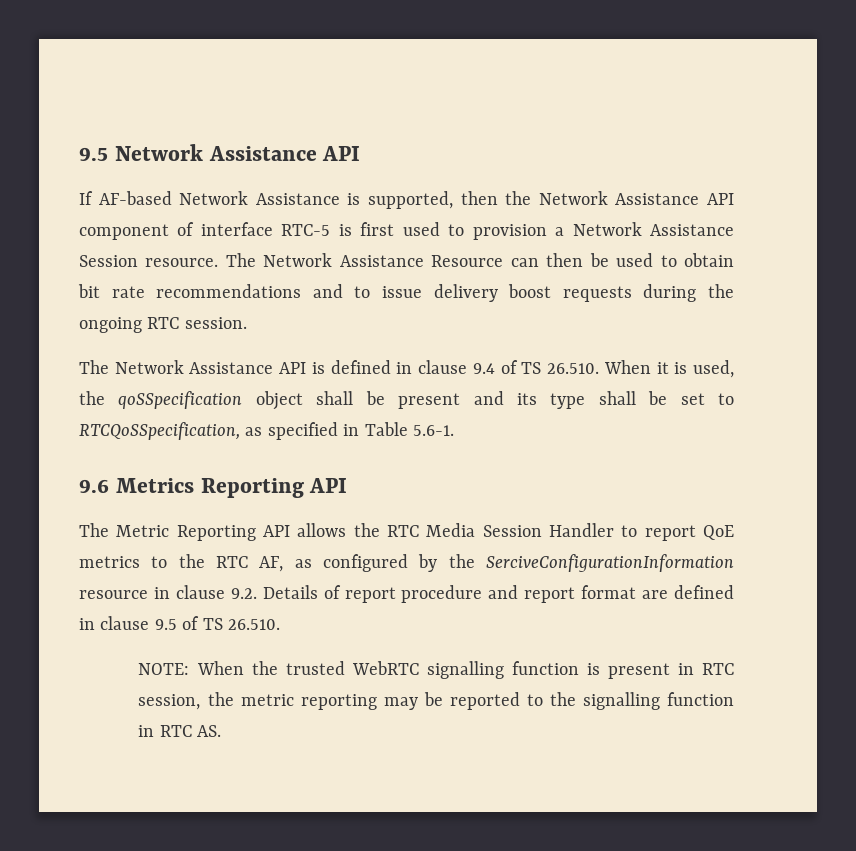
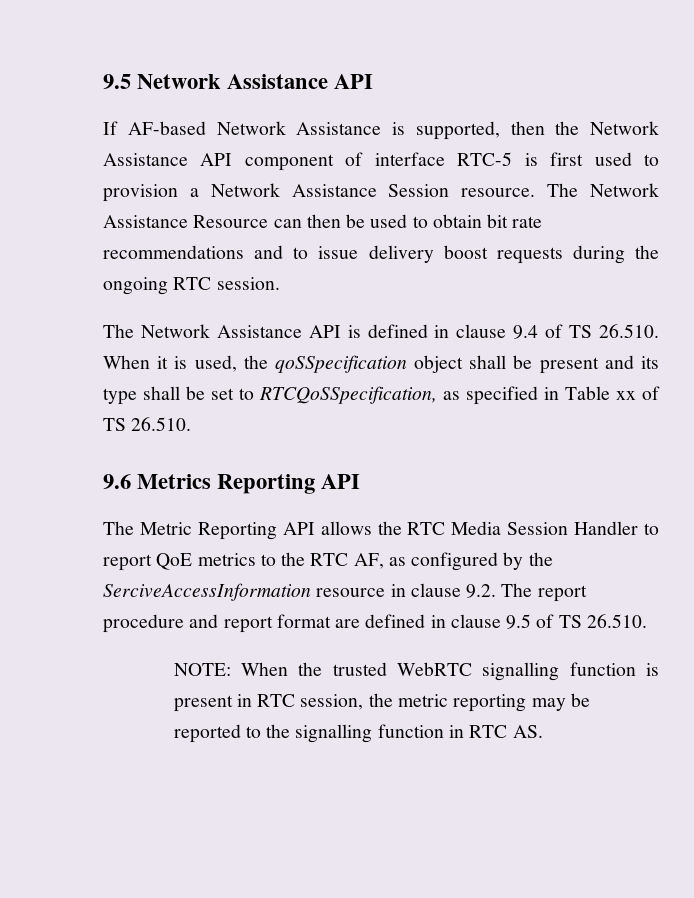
- The Network Assistance API is defined in clause 9.4 of TS 26.510. When it is used, the qoSSpecification object shall be present and its type shall be set to RTCQoSSpecification, as specified in Table 5.6-1.
+ The Network Assistance API is defined in clause 9.4 of TS 26.510. When it is used, the qoSSpecification object shall be present and its type shall be set to RTCQoSSpecification, as specified in Table xx of TS 26.510.
- The Metric Reporting API allows the RTC Media Session Handler to report QoE metrics to the RTC AF, as configured by the SerciveConfigurationInformation resource in clause 9.2. Details of report procedure and report format are defined in clause 9.5 of TS 26.510.
+ The Metric Reporting API allows the RTC Media Session Handler to report QoE metrics to the RTC AF, as configured by the SerciveAccessInformation resource in clause 9.2. The report procedure and report format are defined in clause 9.5 of TS 26.510.

